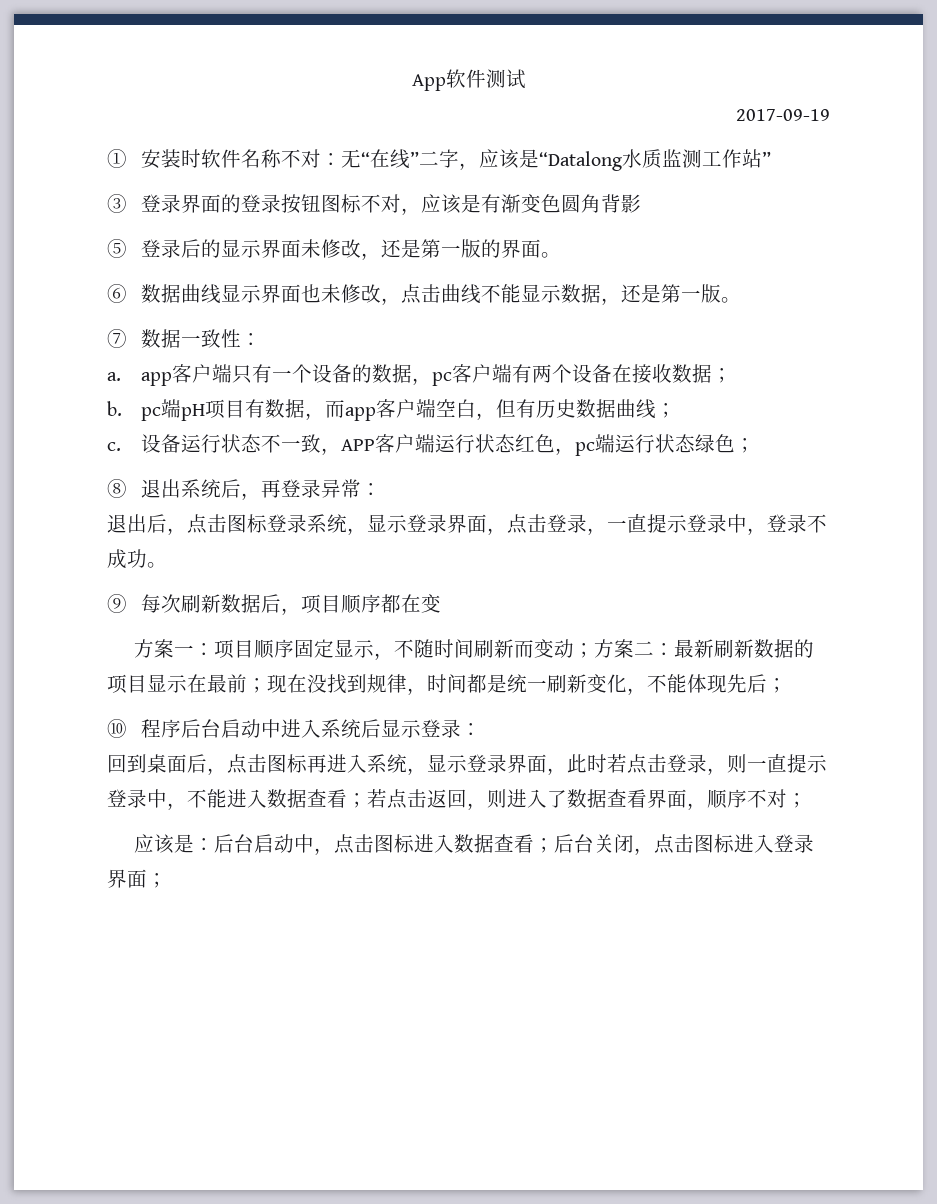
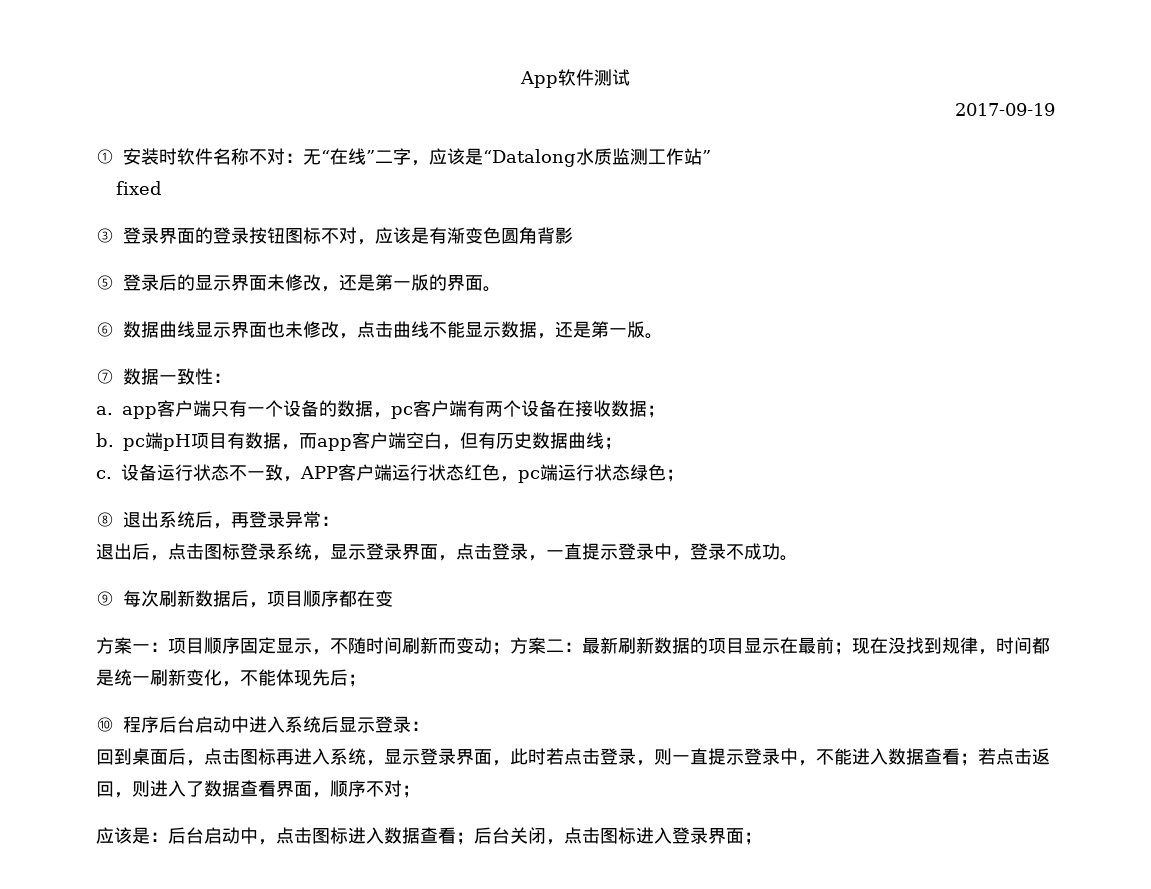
+ fixed

